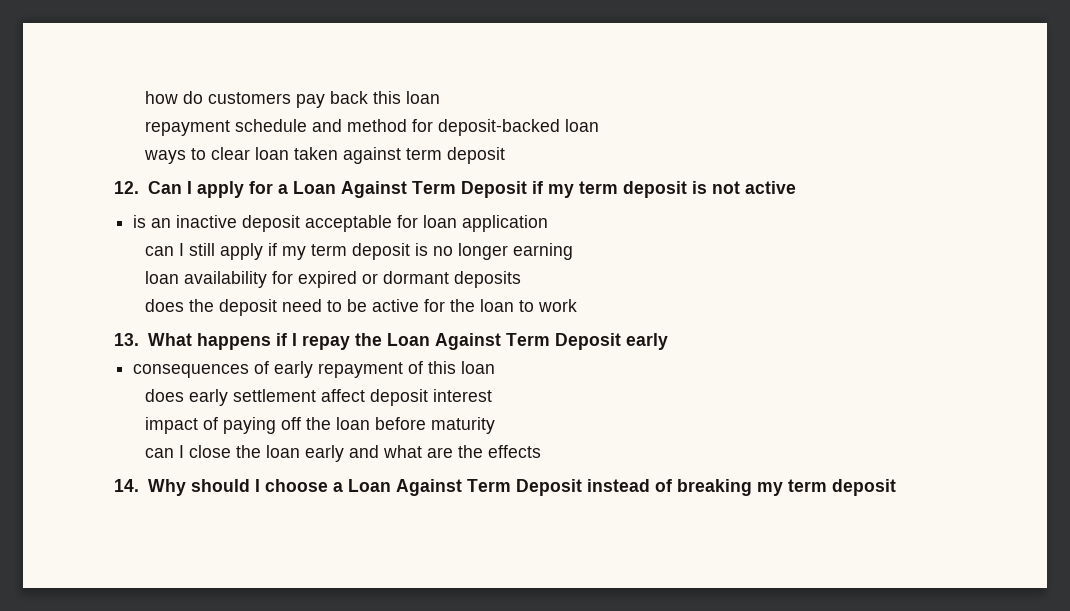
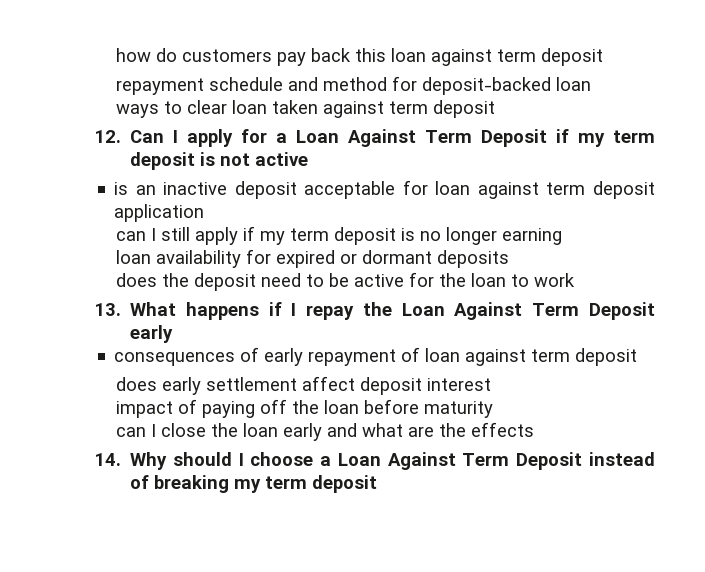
- how do customers pay back this loan
+ how do customers pay back this loan against term deposit
- is an inactive deposit acceptable for loan application
+ is an inactive deposit acceptable for loan against term deposit application
- consequences of early repayment of this loan
+ consequences of early repayment of loan against term deposit

